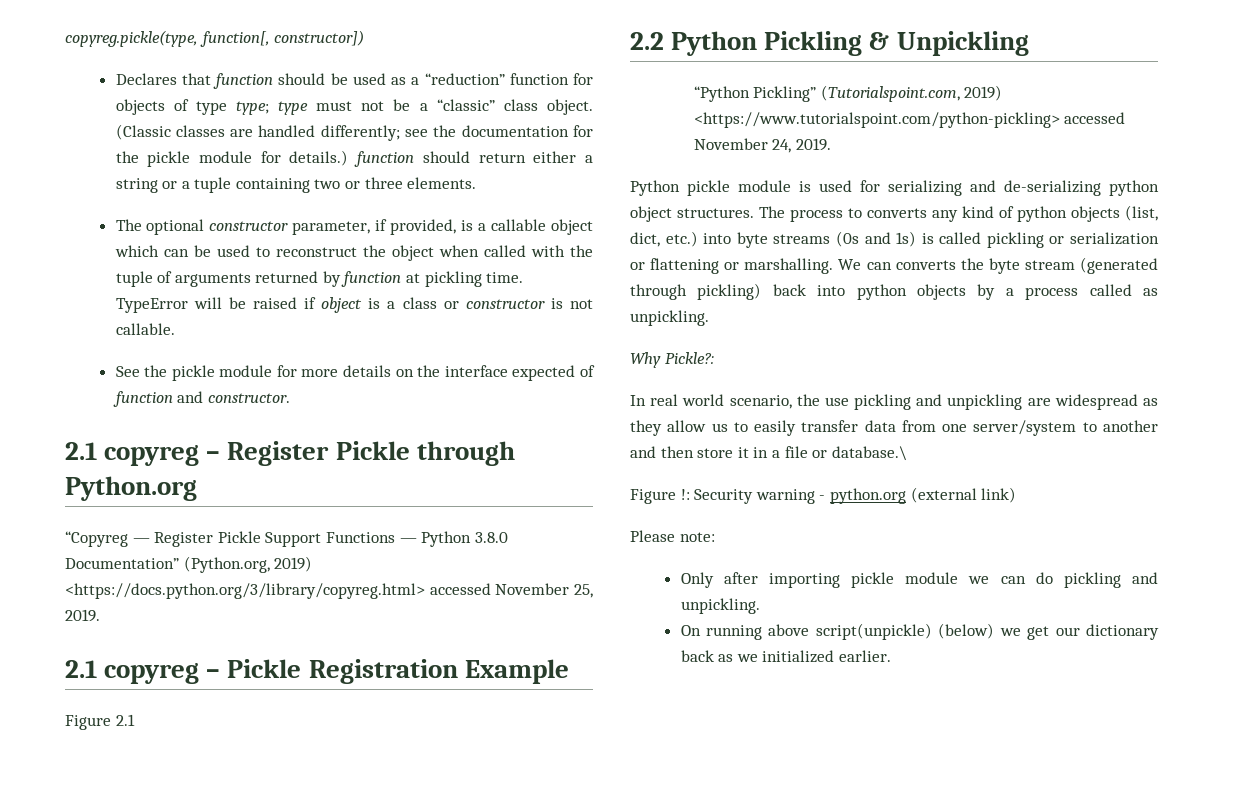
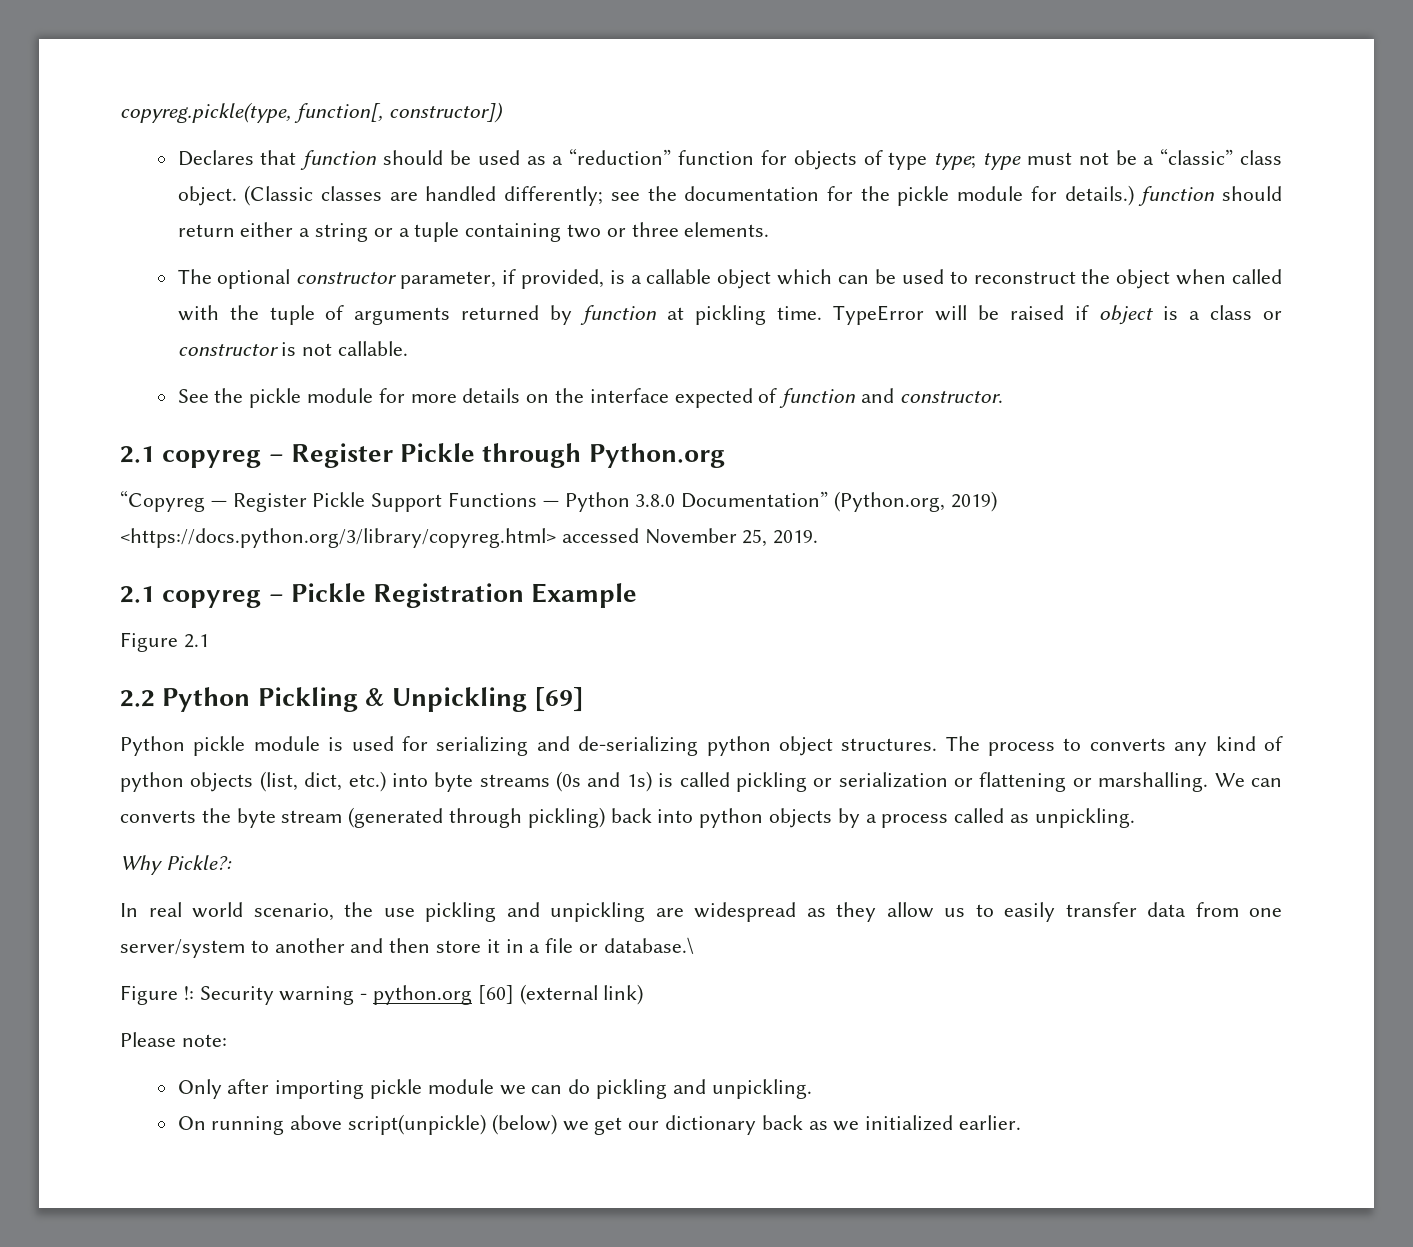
- 2.2 Python Pickling & Unpickling
- “Python Pickling” (Tutorialspoint.com, 2019) <https://www.tutorialspoint.com/python-pickling> accessed November 24, 2019.
+ 2.2 Python Pickling & Unpickling [69]
- Figure !: Security warning - python.org (external link)
+ Figure !: Security warning - python.org [60] (external link)

